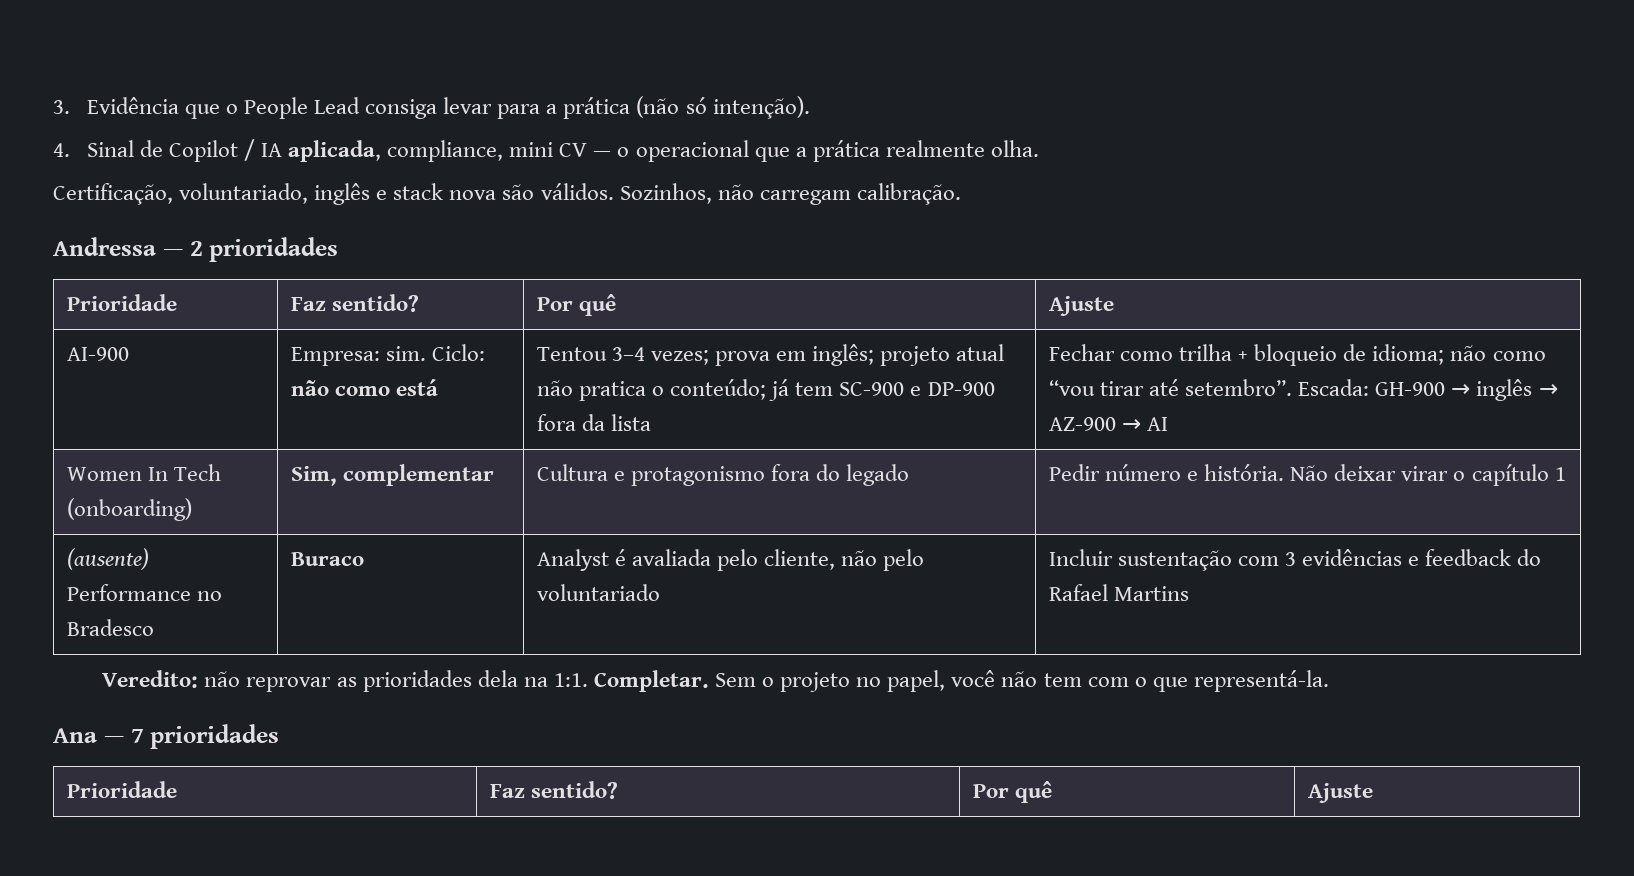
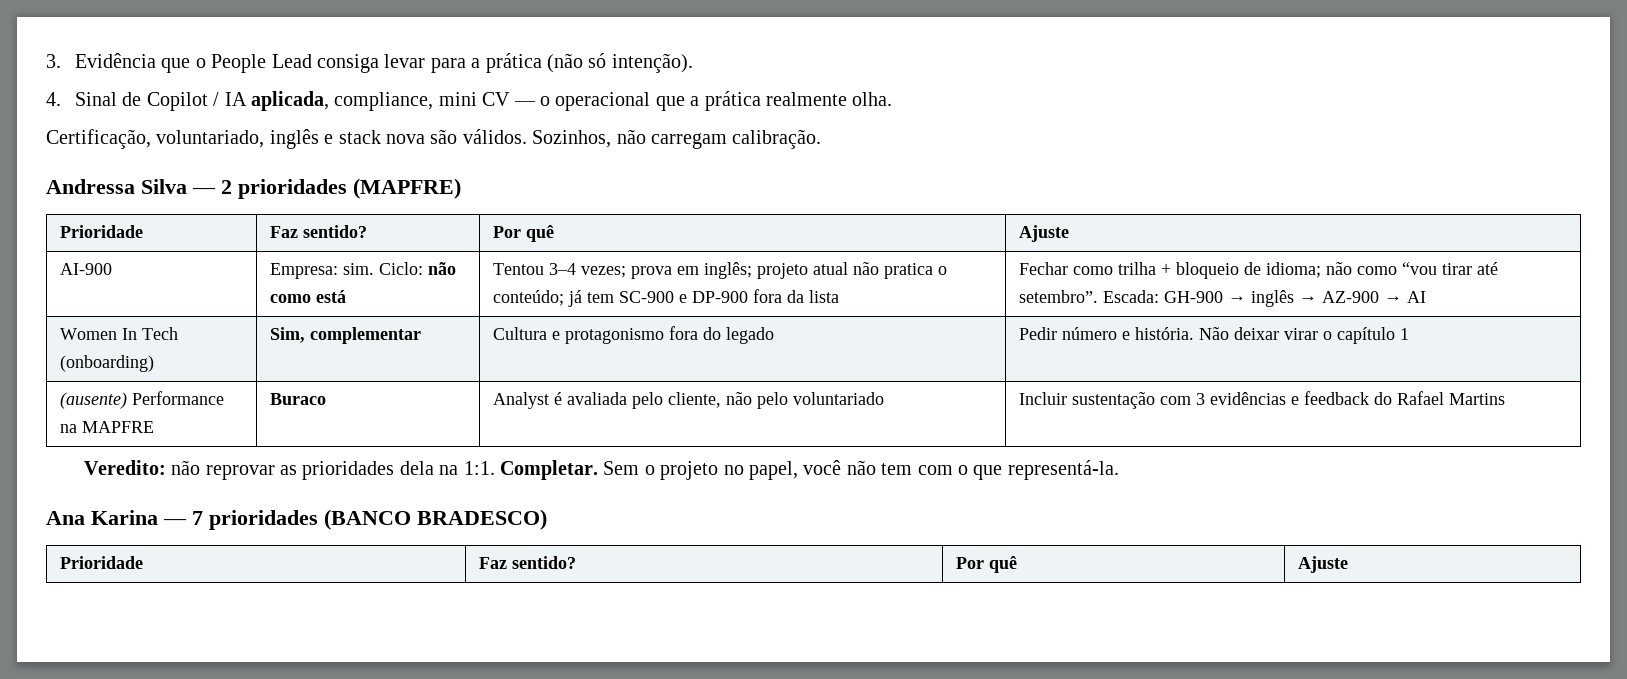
- Andressa — 2 prioridades
+ Andressa Silva — 2 prioridades (MAPFRE)
- (ausente) Performance no Bradesco | Buraco | Analyst é avaliada pelo cliente, não pelo voluntariado | Incluir sustentação com 3 evidências e feedback do Rafael Martins
+ (ausente) Performance na MAPFRE | Buraco | Analyst é avaliada pelo cliente, não pelo voluntariado | Incluir sustentação com 3 evidências e feedback do Rafael Martins
- Ana — 7 prioridades
+ Ana Karina — 7 prioridades (BANCO BRADESCO)

